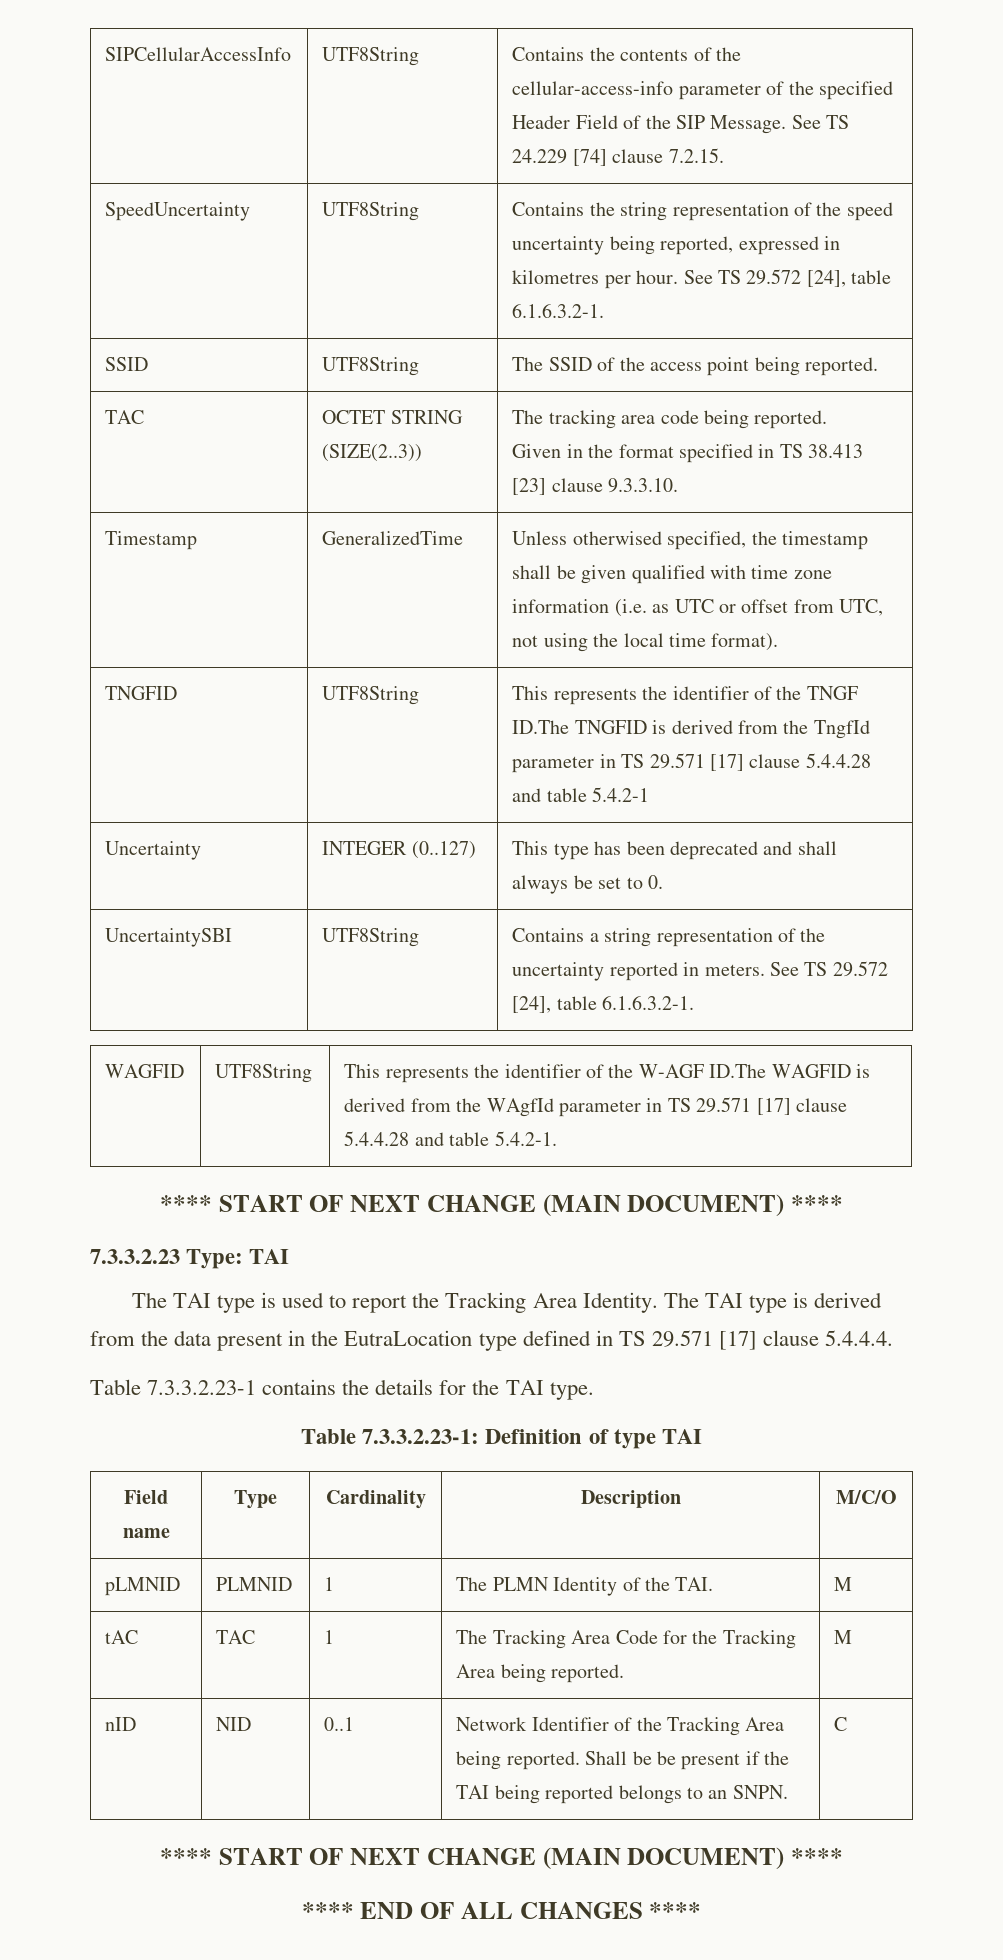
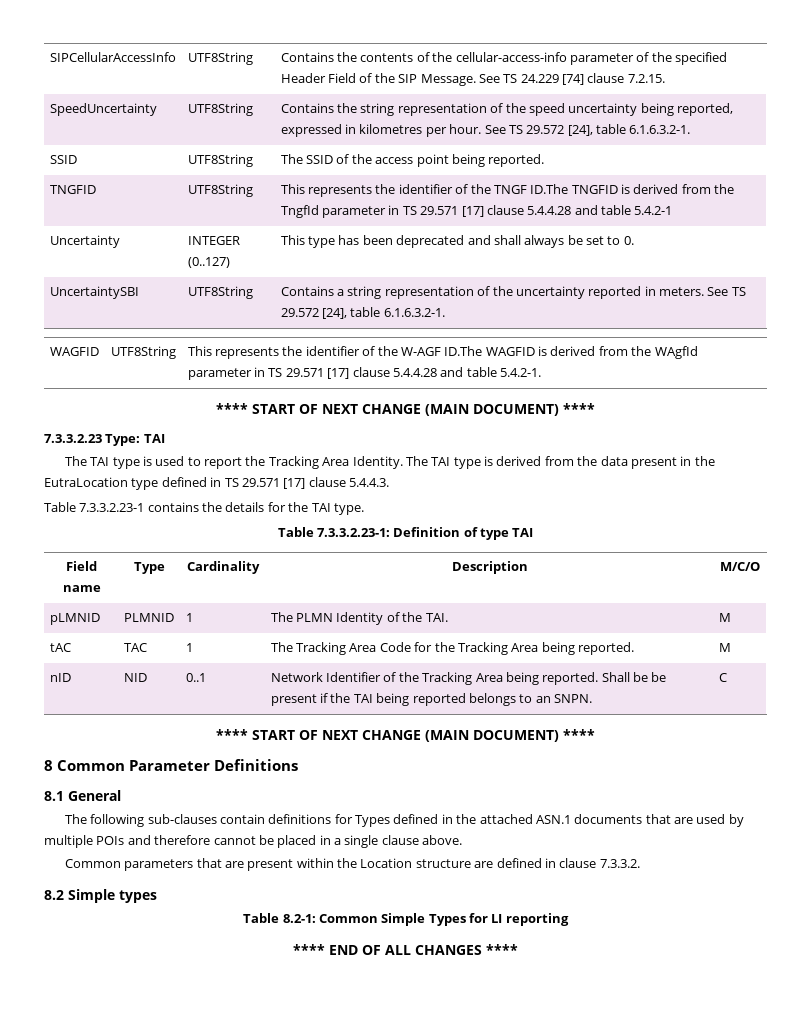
- TAC | OCTET STRING (SIZE(2..3)) | The tracking area code being reported.
- Given in the format specified in TS 38.413 [23] clause 9.3.3.10.
- Timestamp | GeneralizedTime | Unless otherwised specified, the timestamp shall be given qualified with time zone information (i.e. as UTC or offset from UTC, not using the local time format).
- The TAI type is derived from the data present in the EutraLocation type defined in TS 29.571 [17] clause 5.4.4.4.
+ The TAI type is derived from the data present in the EutraLocation type defined in TS 29.571 [17] clause 5.4.4.3.
+ 8 Common Parameter Definitions
+ 8.1 General
+ The following sub-clauses contain definitions for Types defined in the attached ASN.1 documents that are used by multiple POIs and therefore cannot be placed in a single clause above.
+ Common parameters that are present within the Location structure are defined in clause 7.3.3.2.
+ 8.2 Simple types
+ Table 8.2-1: Common Simple Types for LI reporting

